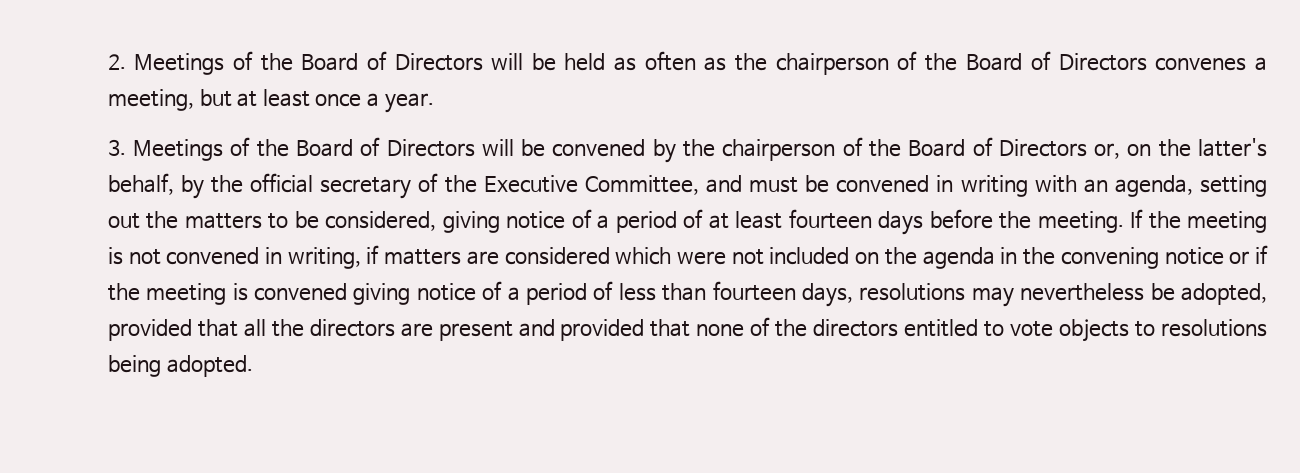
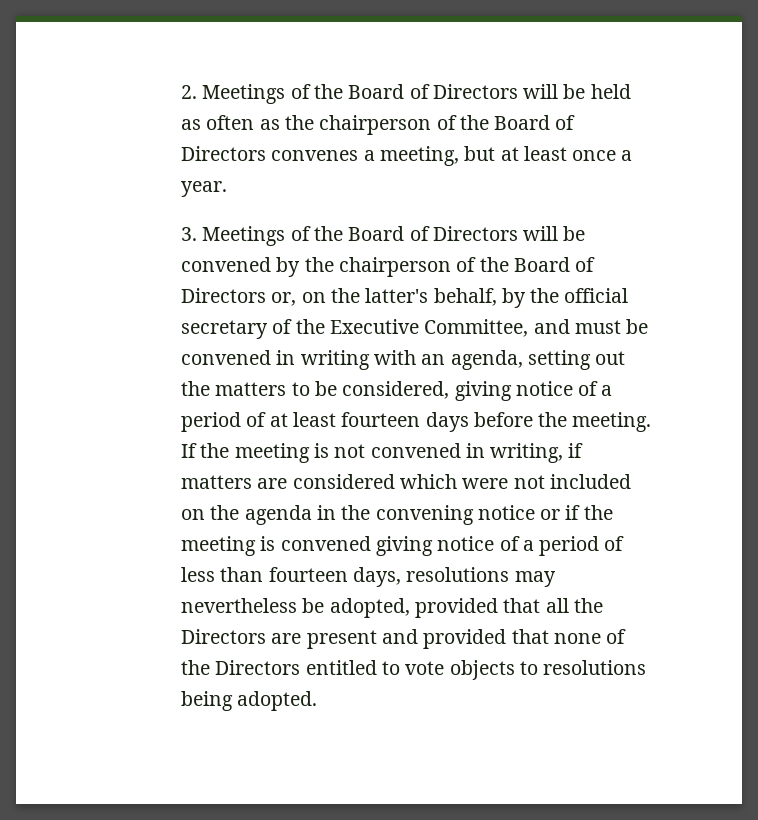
- If the meeting is not convened in writing, if matters are considered which were not included on the agenda in the convening notice or if the meeting is convened giving notice of a period of less than fourteen days, resolutions may nevertheless be adopted, provided that all the directors are present and provided that none of the directors entitled to vote objects to resolutions being adopted.
+ If the meeting is not convened in writing, if matters are considered which were not included on the agenda in the convening notice or if the meeting is convened giving notice of a period of less than fourteen days, resolutions may nevertheless be adopted, provided that all the Directors are present and provided that none of the Directors entitled to vote objects to resolutions being adopted.

